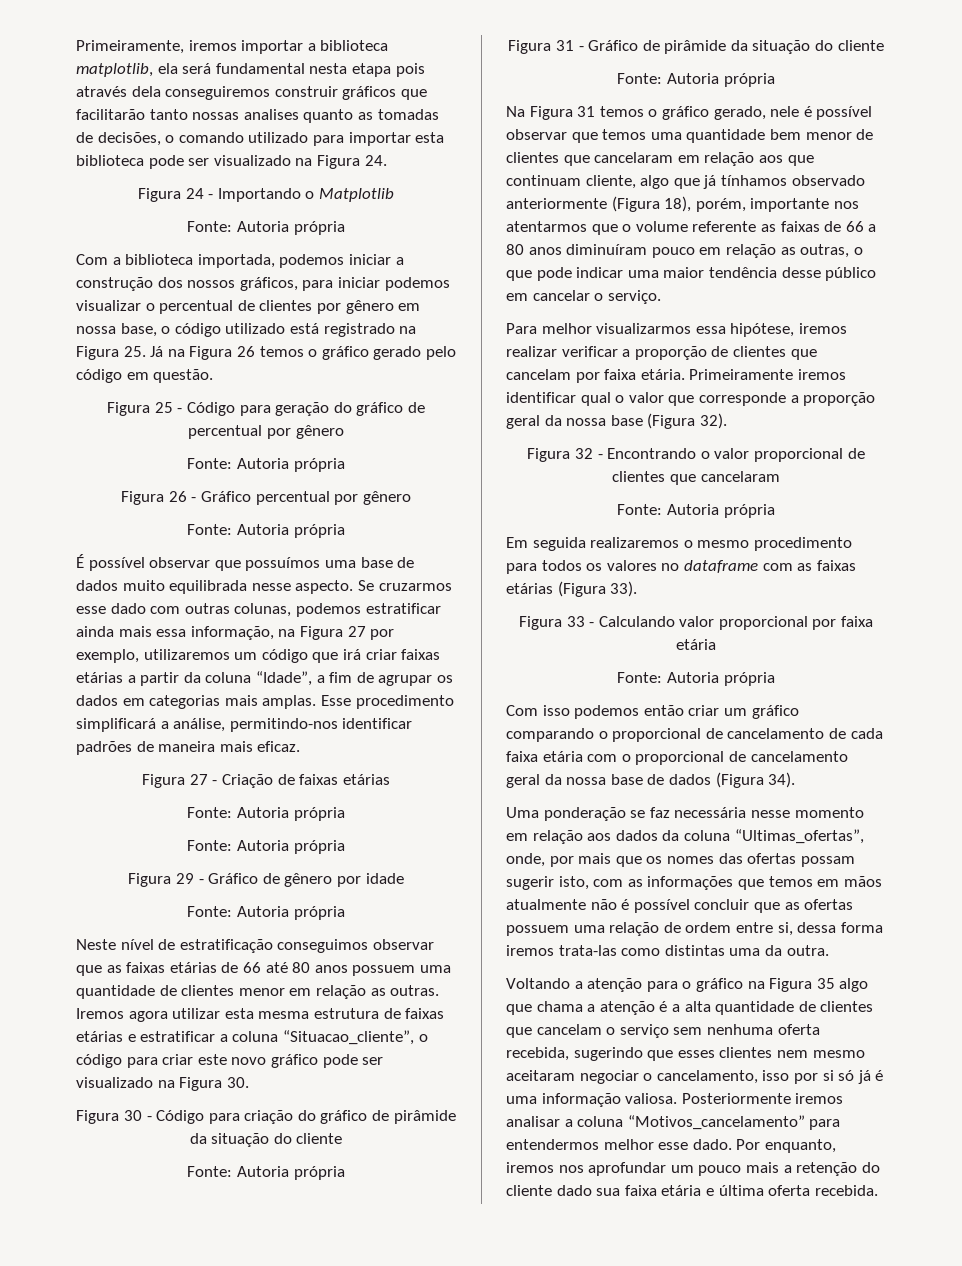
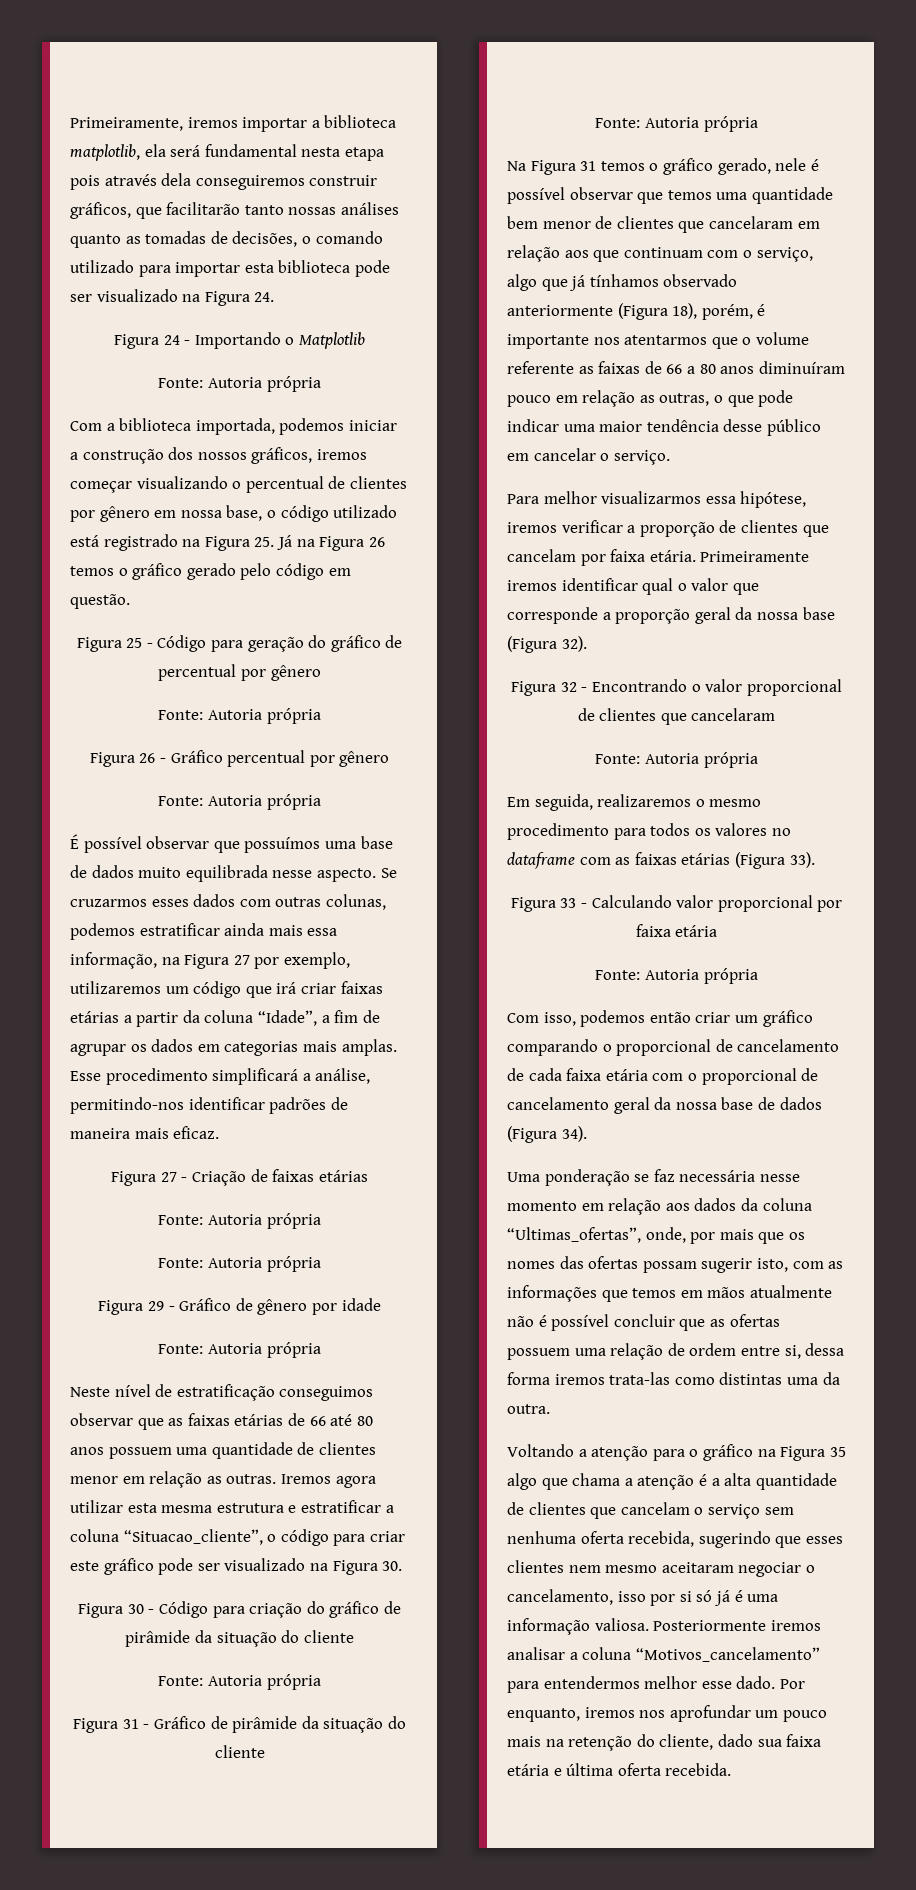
- Primeiramente, iremos importar a biblioteca matplotlib, ela será fundamental nesta etapa pois através dela conseguiremos construir gráficos que facilitarão tanto nossas analises quanto as tomadas de decisões, o comando utilizado para importar esta biblioteca pode ser visualizado na Figura 24.
+ Primeiramente, iremos importar a biblioteca matplotlib, ela será fundamental nesta etapa pois através dela conseguiremos construir gráficos, que facilitarão tanto nossas análises quanto as tomadas de decisões, o comando utilizado para importar esta biblioteca pode ser visualizado na Figura 24.
- Com a biblioteca importada, podemos iniciar a construção dos nossos gráficos, para iniciar podemos visualizar o percentual de clientes por gênero em nossa base, o código utilizado está registrado na Figura 25. Já na Figura 26 temos o gráfico gerado pelo código em questão.
+ Com a biblioteca importada, podemos iniciar a construção dos nossos gráficos, iremos começar visualizando o percentual de clientes por gênero em nossa base, o código utilizado está registrado na Figura 25. Já na Figura 26 temos o gráfico gerado pelo código em questão.
- Se cruzarmos esse dado com outras colunas, podemos estratificar ainda mais essa informação, na Figura 27 por exemplo, utilizaremos um código que irá criar faixas etárias a partir da coluna “Idade”, a fim de agrupar os dados em categorias mais amplas.
+ Se cruzarmos esses dados com outras colunas, podemos estratificar ainda mais essa informação, na Figura 27 por exemplo, utilizaremos um código que irá criar faixas etárias a partir da coluna “Idade”, a fim de agrupar os dados em categorias mais amplas.
- Iremos agora utilizar esta mesma estrutura de faixas etárias e estratificar a coluna “Situacao_cliente”, o código para criar este novo gráfico pode ser visualizado na Figura 30.
+ Iremos agora utilizar esta mesma estrutura e estratificar a coluna “Situacao_cliente”, o código para criar este gráfico pode ser visualizado na Figura 30.
- Na Figura 31 temos o gráfico gerado, nele é possível observar que temos uma quantidade bem menor de clientes que cancelaram em relação aos que continuam cliente, algo que já tínhamos observado anteriormente (Figura 18), porém, importante nos atentarmos que o volume referente as faixas de 66 a 80 anos diminuíram pouco em relação as outras, o que pode indicar uma maior tendência desse público em cancelar o serviço.
+ Na Figura 31 temos o gráfico gerado, nele é possível observar que temos uma quantidade bem menor de clientes que cancelaram em relação aos que continuam com o serviço, algo que já tínhamos observado anteriormente (Figura 18), porém, é importante nos atentarmos que o volume referente as faixas de 66 a 80 anos diminuíram pouco em relação as outras, o que pode indicar uma maior tendência desse público em cancelar o serviço.
- Para melhor visualizarmos essa hipótese, iremos realizar verificar a proporção de clientes que cancelam por faixa etária.
+ Para melhor visualizarmos essa hipótese, iremos verificar a proporção de clientes que cancelam por faixa etária.
- Em seguida realizaremos o mesmo procedimento para todos os valores no dataframe com as faixas etárias (Figura 33).
+ Em seguida, realizaremos o mesmo procedimento para todos os valores no dataframe com as faixas etárias (Figura 33).
- Com isso podemos então criar um gráfico comparando o proporcional de cancelamento de cada faixa etária com o proporcional de cancelamento geral da nossa base de dados (Figura 34).
+ Com isso, podemos então criar um gráfico comparando o proporcional de cancelamento de cada faixa etária com o proporcional de cancelamento geral da nossa base de dados (Figura 34).
- Por enquanto, iremos nos aprofundar um pouco mais a retenção do cliente dado sua faixa etária e última oferta recebida.
+ Por enquanto, iremos nos aprofundar um pouco mais na retenção do cliente, dado sua faixa etária e última oferta recebida.

